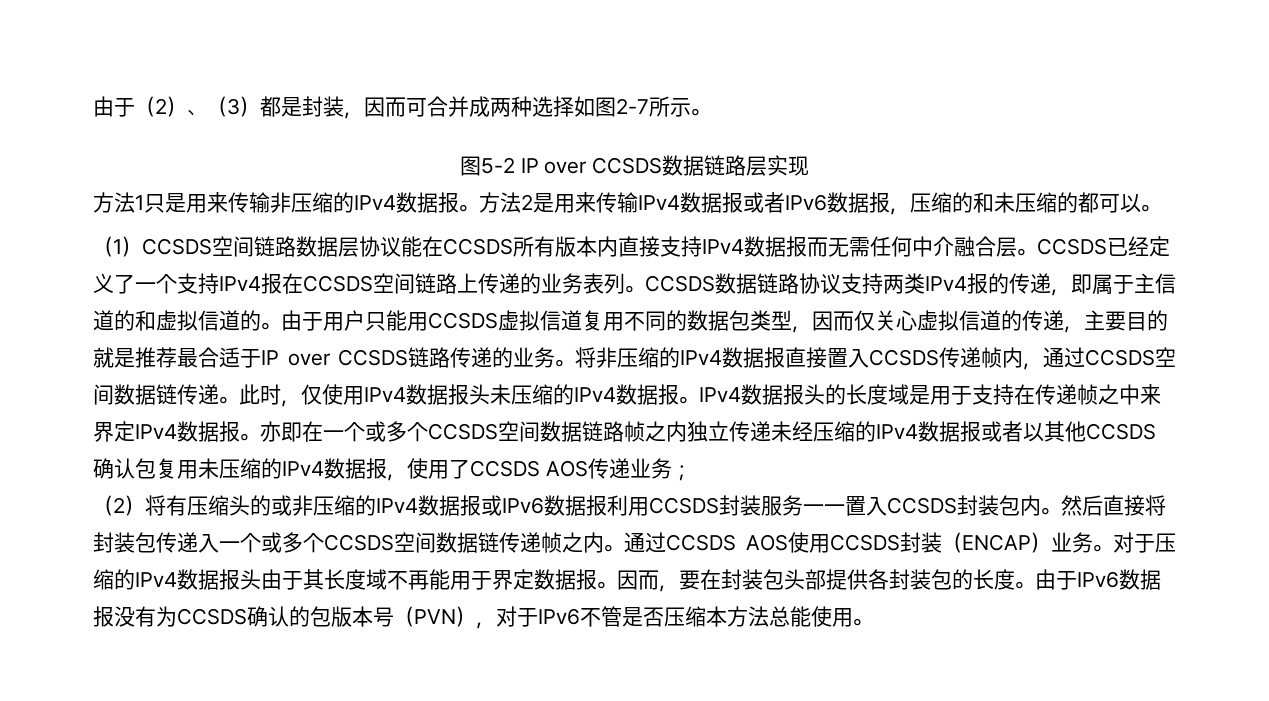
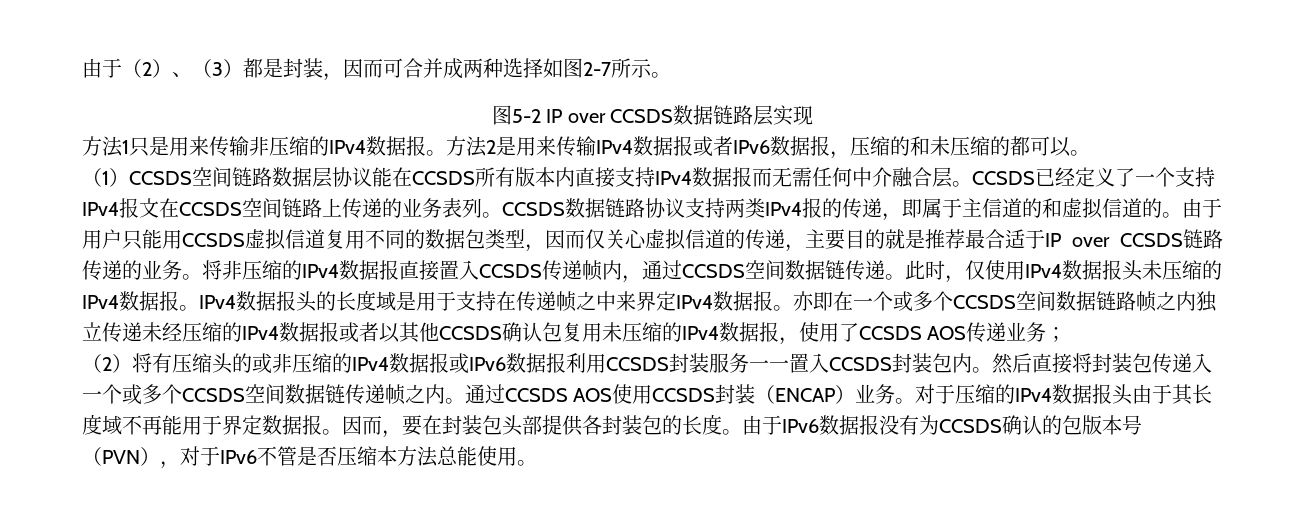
- CCSDS已经定义了一个支持IPv4报在CCSDS空间链路上传递的业务表列。
+ CCSDS已经定义了一个支持IPv4报文在CCSDS空间链路上传递的业务表列。

